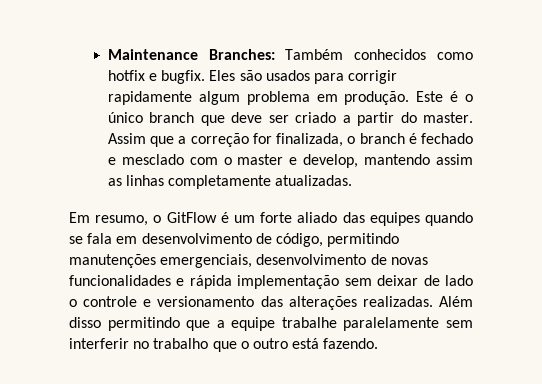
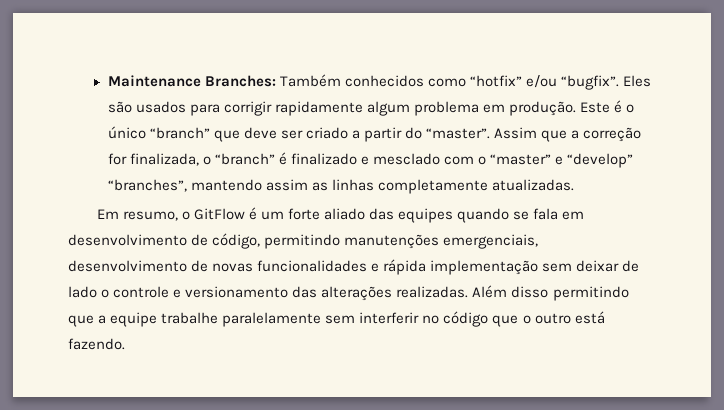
- Maintenance Branches: Também conhecidos como hotfix e bugfix.
+ Maintenance Branches: Também conhecidos como “hotfix” e/ou “bugfix”.
- Este é o único branch que deve ser criado a partir do master.
+ Este é o único “branch” que deve ser criado a partir do “master”.
- Assim que a correção for finalizada, o branch é fechado e mesclado com o master e develop, mantendo assim as linhas completamente atualizadas.
+ Assim que a correção for finalizada, o “branch” é finalizado e mesclado com o “master” e “develop” “branches”, mantendo assim as linhas completamente atualizadas.
- Além disso permitindo que a equipe trabalhe paralelamente sem interferir no trabalho que o outro está fazendo.
+ Além disso permitindo que a equipe trabalhe paralelamente sem interferir no código que o outro está fazendo.

